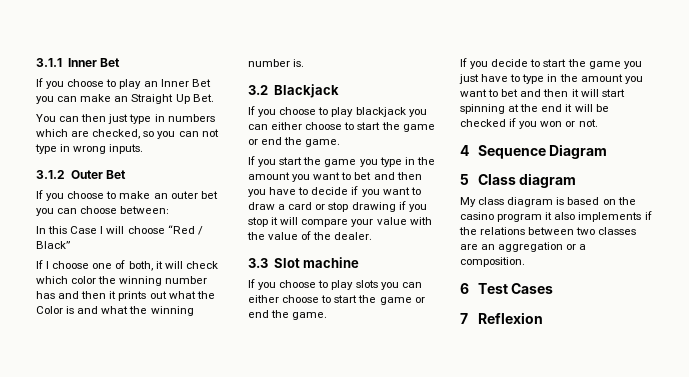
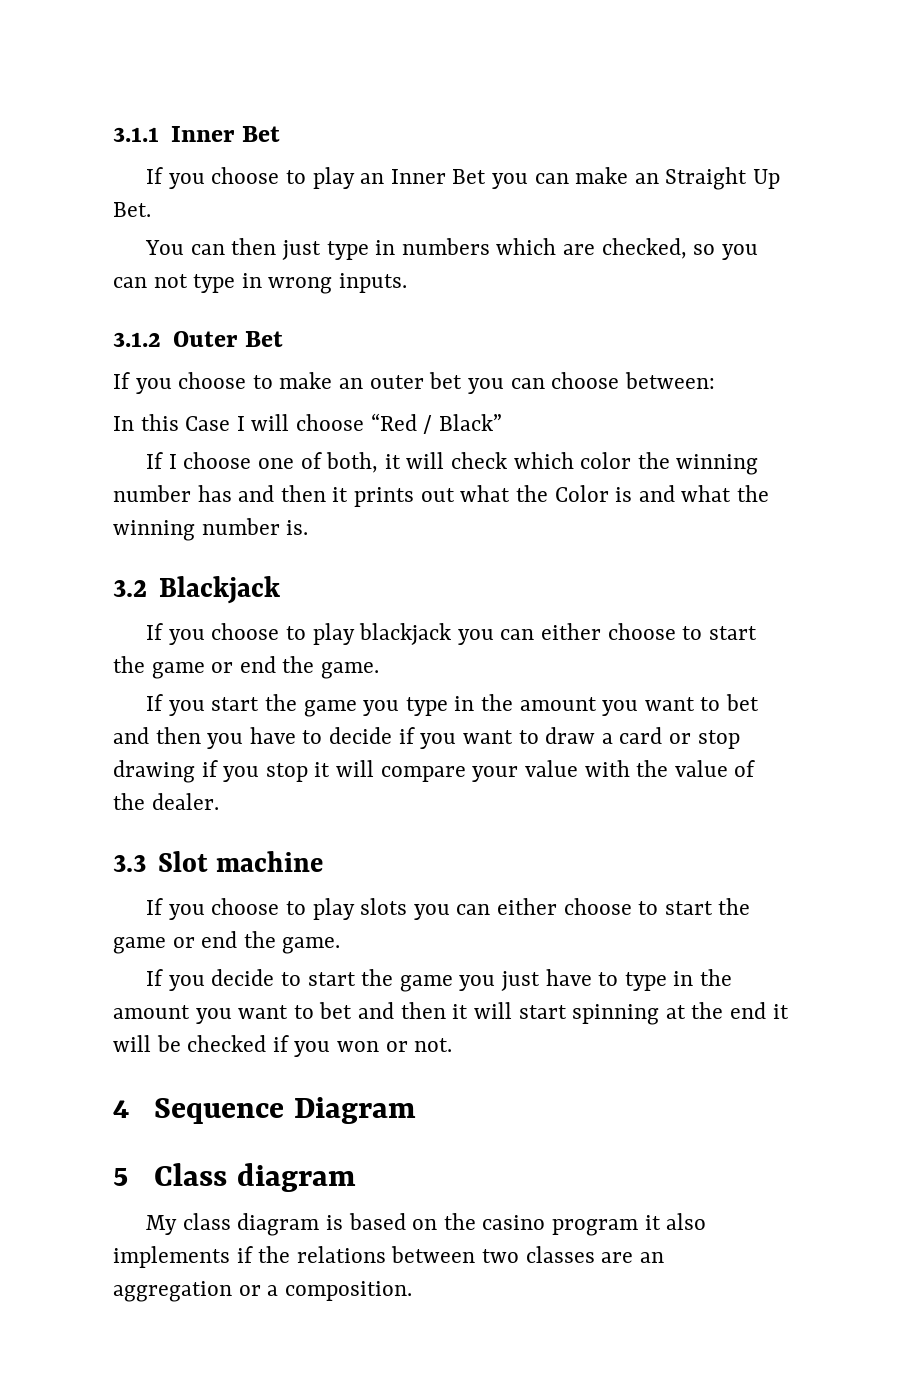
- 6 Test Cases
- 7 Reflexion

